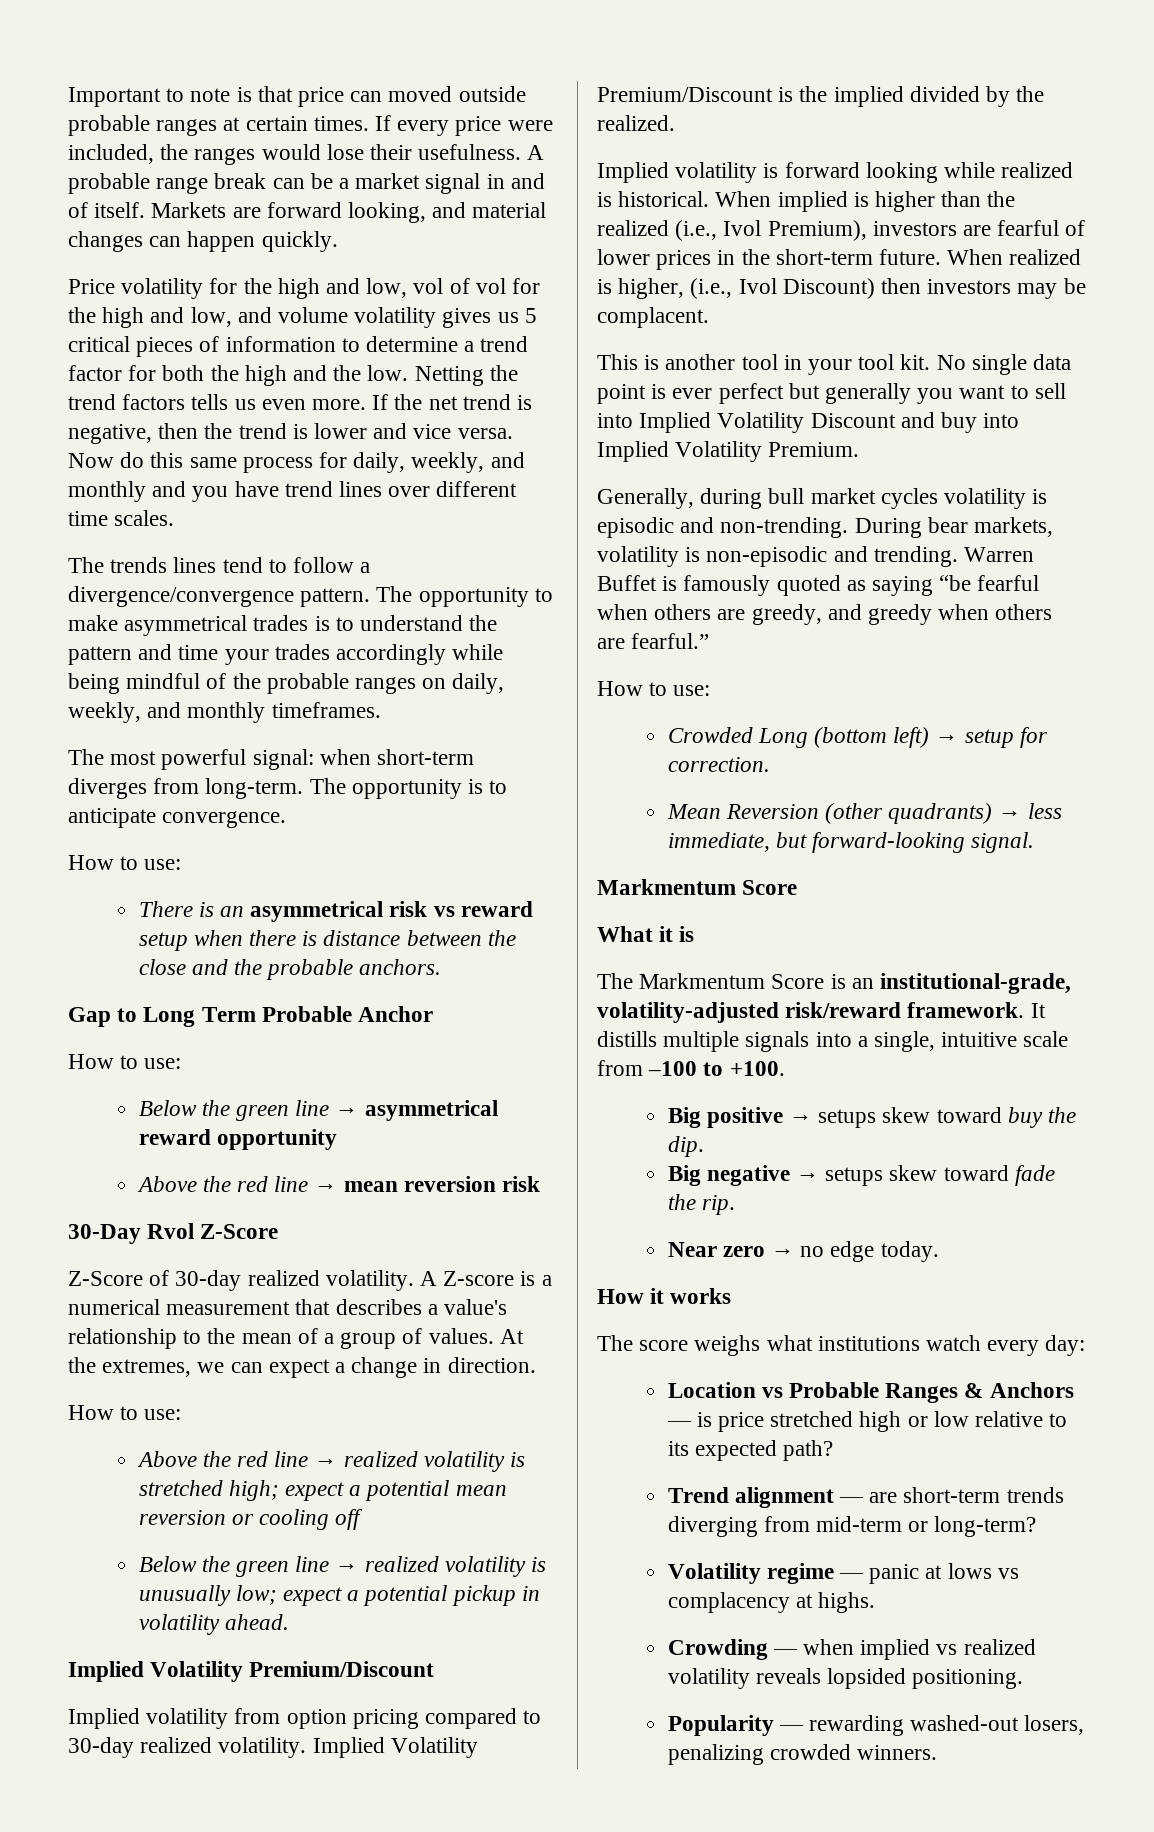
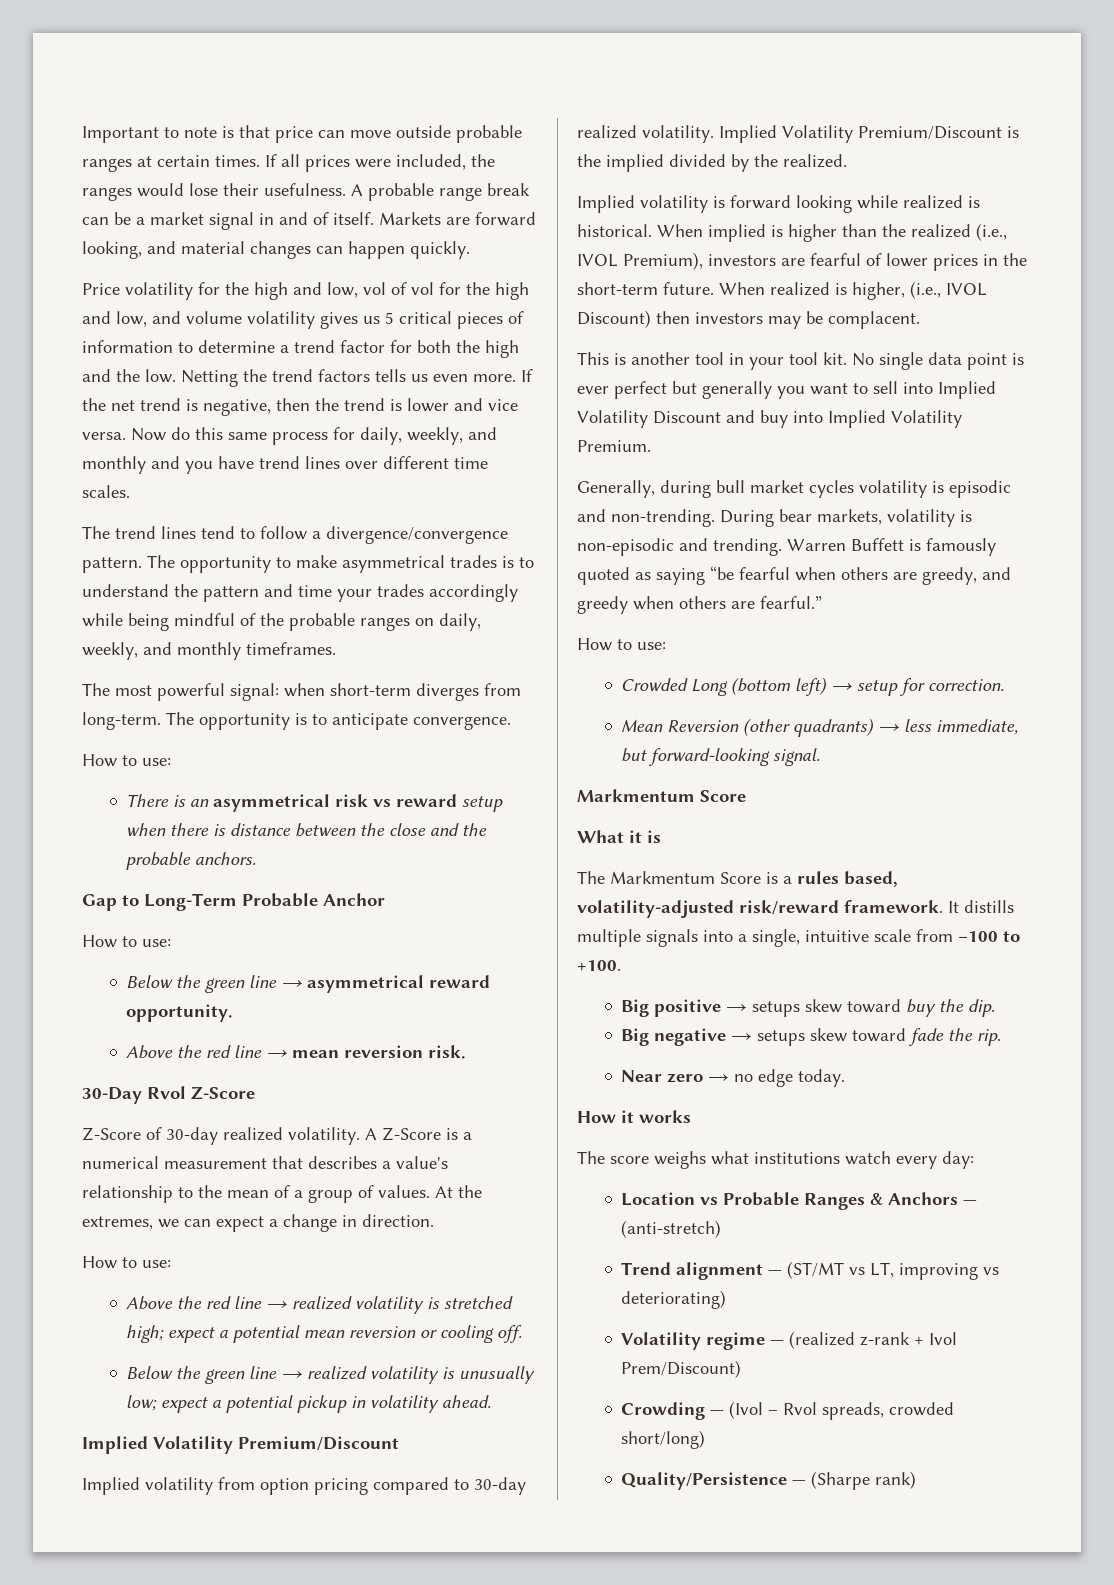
- Important to note is that price can moved outside probable ranges at certain times.
+ Important to note is that price can move outside probable ranges at certain times.
- If every price were included, the ranges would lose their usefulness.
+ If all prices were included, the ranges would lose their usefulness.
- The trends lines tend to follow a divergence/convergence pattern.
+ The trend lines tend to follow a divergence/convergence pattern.
- Gap to Long Term Probable Anchor
+ Gap to Long-Term Probable Anchor
- Below the green line → asymmetrical reward opportunity
+ Below the green line → asymmetrical reward opportunity.
- Above the red line → mean reversion risk
+ Above the red line → mean reversion risk.
- A Z-score is a numerical measurement that describes a value's relationship to the mean of a group of values.
+ A Z-Score is a numerical measurement that describes a value's relationship to the mean of a group of values.
- Above the red line → realized volatility is stretched high; expect a potential mean reversion or cooling off
+ Above the red line → realized volatility is stretched high; expect a potential mean reversion or cooling off.
- When implied is higher than the realized (i.e., Ivol Premium), investors are fearful of lower prices in the short-term future.
+ When implied is higher than the realized (i.e., IVOL Premium), investors are fearful of lower prices in the short-term future.
- When realized is higher, (i.e., Ivol Discount) then investors may be complacent.
+ When realized is higher, (i.e., IVOL Discount) then investors may be complacent.
- Warren Buffet is famously quoted as saying “be fearful when others are greedy, and greedy when others are fearful.”
+ Warren Buffett is famously quoted as saying “be fearful when others are greedy, and greedy when others are fearful.”
- The Markmentum Score is an institutional-grade, volatility-adjusted risk/reward framework.
+ The Markmentum Score is a rules based, volatility-adjusted risk/reward framework.
- Location vs Probable Ranges & Anchors — is price stretched high or low relative to its expected path?
- Trend alignment — are short-term trends diverging from mid-term or long-term?
- Volatility regime — panic at lows vs complacency at highs.
- Crowding — when implied vs realized volatility reveals lopsided positioning.
- Popularity — rewarding washed-out losers, penalizing crowded winners.
+ Location vs Probable Ranges & Anchors — (anti-stretch)
+ Trend alignment — (ST/MT vs LT, improving vs deteriorating)
+ Volatility regime — (realized z-rank + Ivol Prem/Discount)
+ Crowding — (Ivol – Rvol spreads, crowded short/long)
+ Quality/Persistence — (Sharpe rank)

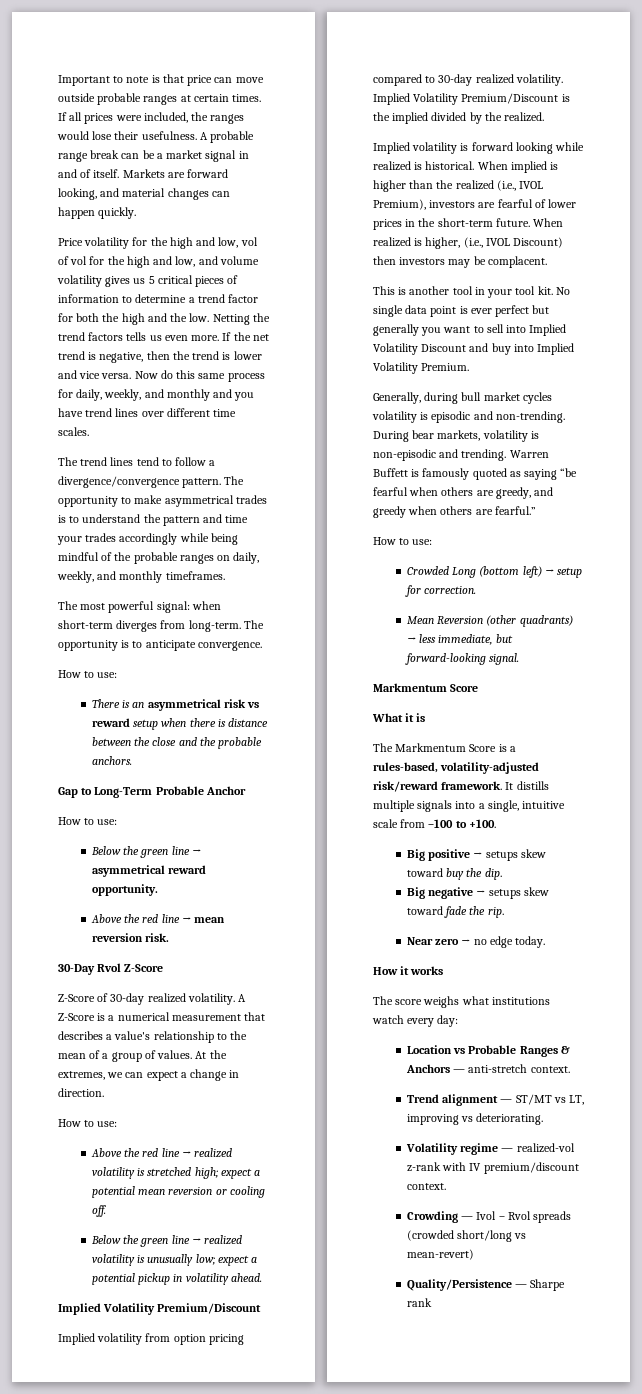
- The Markmentum Score is a rules based, volatility-adjusted risk/reward framework.
+ The Markmentum Score is a rules-based, volatility-adjusted risk/reward framework.
- Location vs Probable Ranges & Anchors — (anti-stretch)
+ Location vs Probable Ranges & Anchors — anti-stretch context.
- Trend alignment — (ST/MT vs LT, improving vs deteriorating)
+ Trend alignment — ST/MT vs LT, improving vs deteriorating.
- Volatility regime — (realized z-rank + Ivol Prem/Discount)
+ Volatility regime — realized-vol z-rank with IV premium/discount context.
- Crowding — (Ivol – Rvol spreads, crowded short/long)
+ Crowding — Ivol – Rvol spreads (crowded short/long vs mean-revert)
- Quality/Persistence — (Sharpe rank)
+ Quality/Persistence — Sharpe rank

